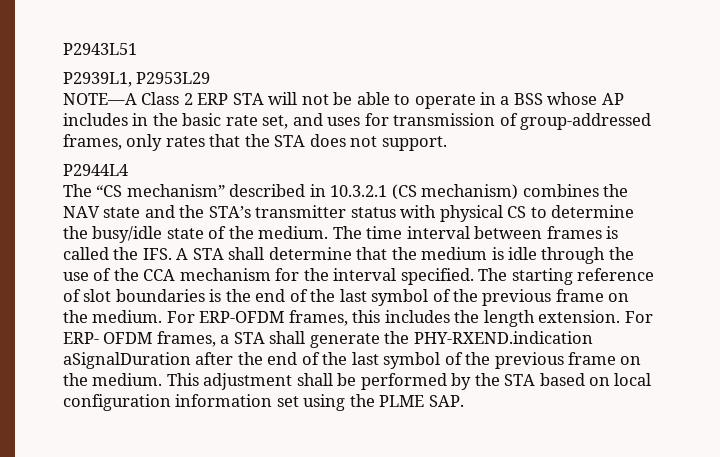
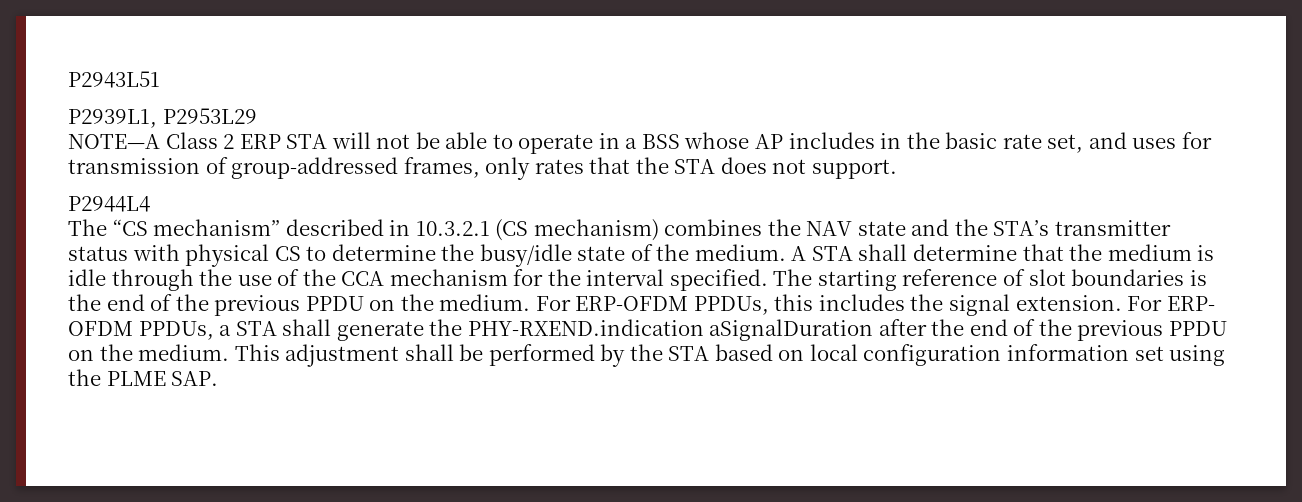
- The time interval between frames is called the IFS. A STA shall determine that the medium is idle through the use of the CCA mechanism for the interval specified.
+ A STA shall determine that the medium is idle through the use of the CCA mechanism for the interval specified.
- The starting reference of slot boundaries is the end of the last symbol of the previous frame on the medium.
+ The starting reference of slot boundaries is the end of the previous PPDU on the medium.
- For ERP-OFDM frames, this includes the length extension.
+ For ERP-OFDM PPDUs, this includes the signal extension.
- For ERP- OFDM frames, a STA shall generate the PHY-RXEND.indication aSignalDuration after the end of the last symbol of the previous frame on the medium.
+ For ERP- OFDM PPDUs, a STA shall generate the PHY-RXEND.indication aSignalDuration after the end of the previous PPDU on the medium.

